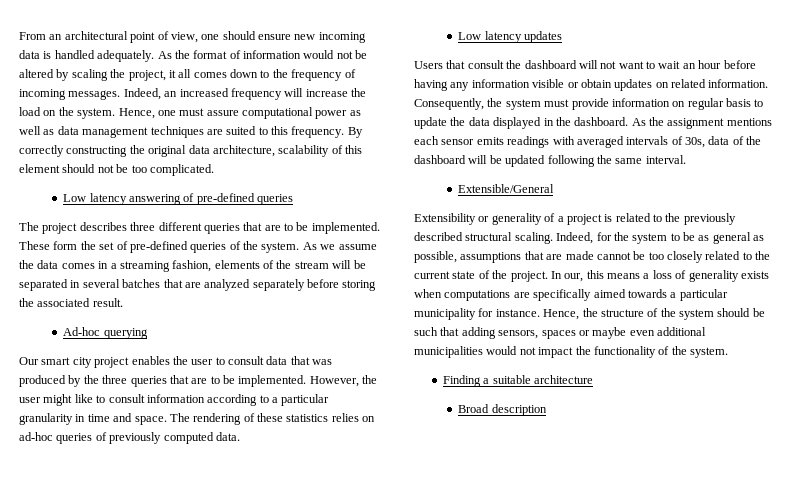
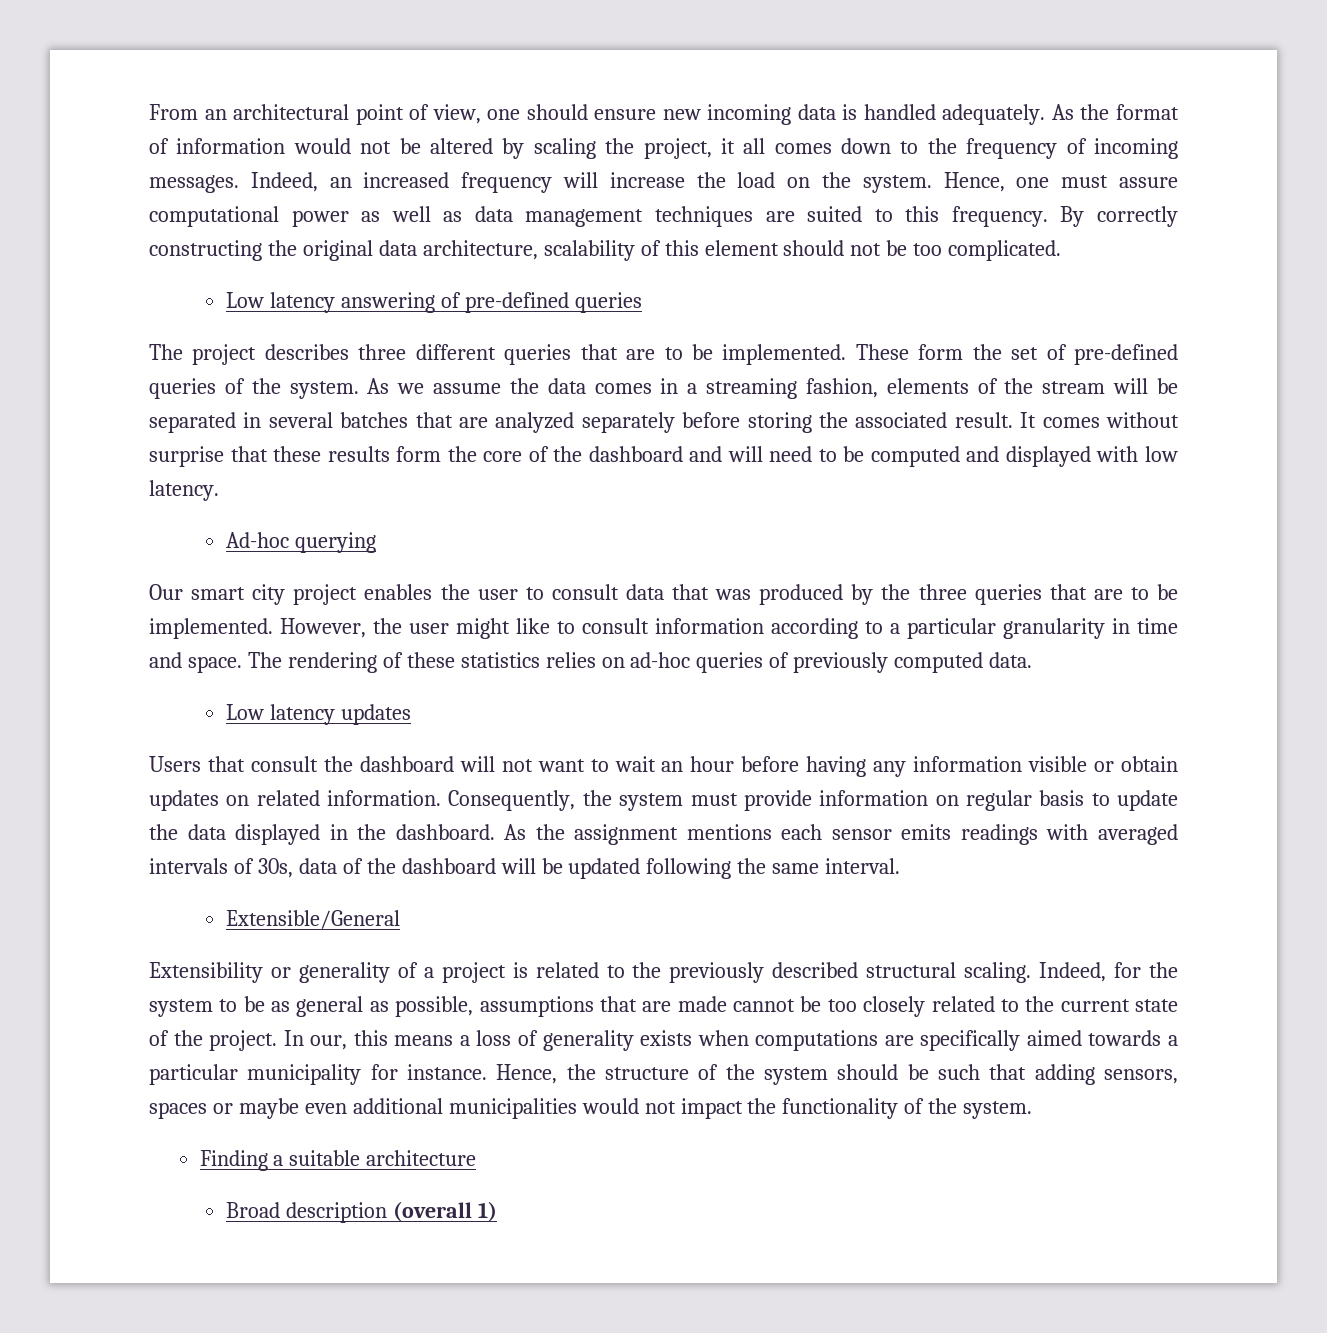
+ It comes without surprise that these results form the core of the dashboard and will need to be computed and displayed with low latency.
- Broad description
+ Broad description (overall 1)

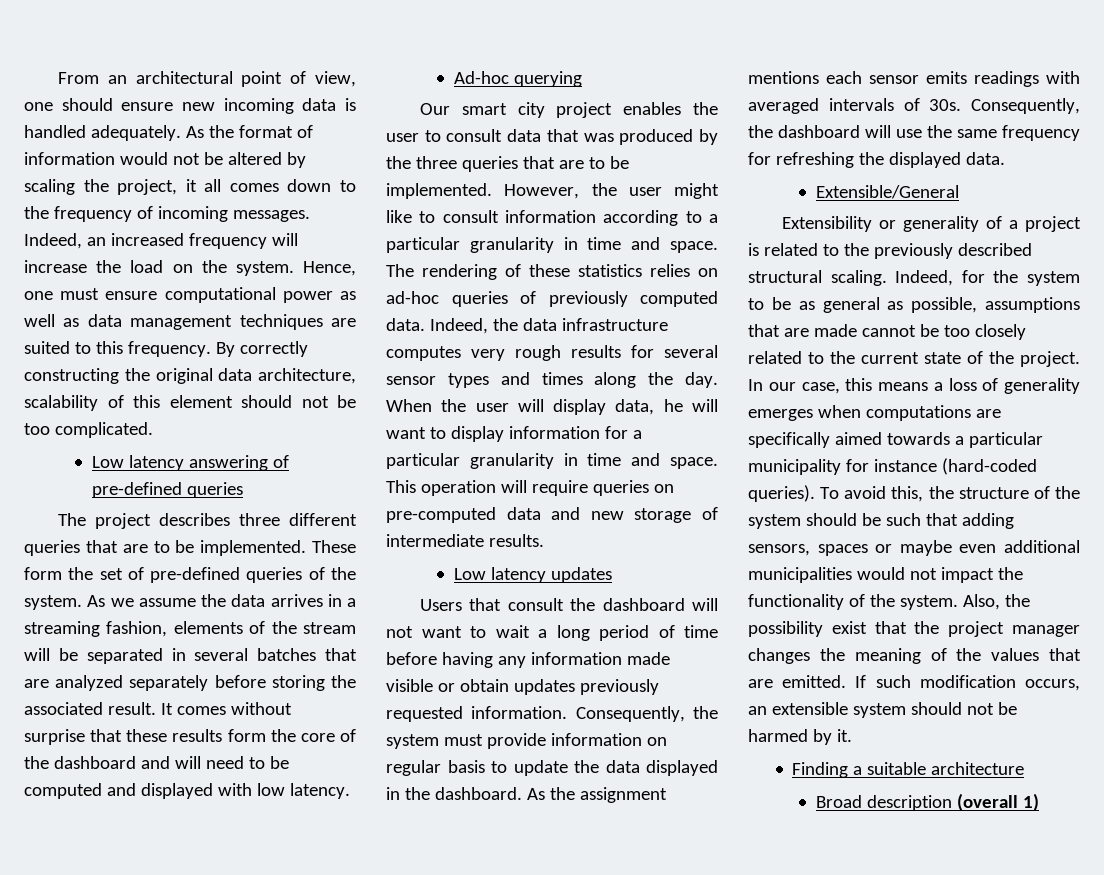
- Hence, one must assure computational power as well as data management techniques are suited to this frequency.
+ Hence, one must ensure computational power as well as data management techniques are suited to this frequency.
- As we assume the data comes in a streaming fashion, elements of the stream will be separated in several batches that are analyzed separately before storing the associated result.
+ As we assume the data arrives in a streaming fashion, elements of the stream will be separated in several batches that are analyzed separately before storing the associated result.
+ Indeed, the data infrastructure computes very rough results for several sensor types and times along the day. When the user will display data, he will want to display information for a particular granularity in time and space. This operation will require queries on pre-computed data and new storage of intermediate results.
- Users that consult the dashboard will not want to wait an hour before having any information visible or obtain updates on related information.
+ Users that consult the dashboard will not want to wait a long period of time before having any information made visible or obtain updates previously requested information.
- As the assignment mentions each sensor emits readings with averaged intervals of 30s, data of the dashboard will be updated following the same interval.
+ As the assignment mentions each sensor emits readings with averaged intervals of 30s. Consequently, the dashboard will use the same frequency for refreshing the displayed data.
- In our, this means a loss of generality exists when computations are specifically aimed towards a particular municipality for instance. Hence, the structure of the system should be such that adding sensors, spaces or maybe even additional municipalities would not impact the functionality of the system.
+ In our case, this means a loss of generality emerges when computations are specifically aimed towards a particular municipality for instance (hard-coded queries). To avoid this, the structure of the system should be such that adding sensors, spaces or maybe even additional municipalities would not impact the functionality of the system. Also, the possibility exist that the project manager changes the meaning of the values that are emitted. If such modification occurs, an extensible system should not be harmed by it.

